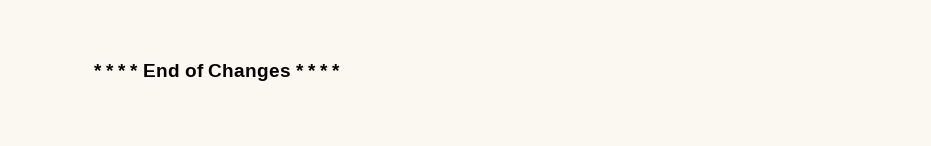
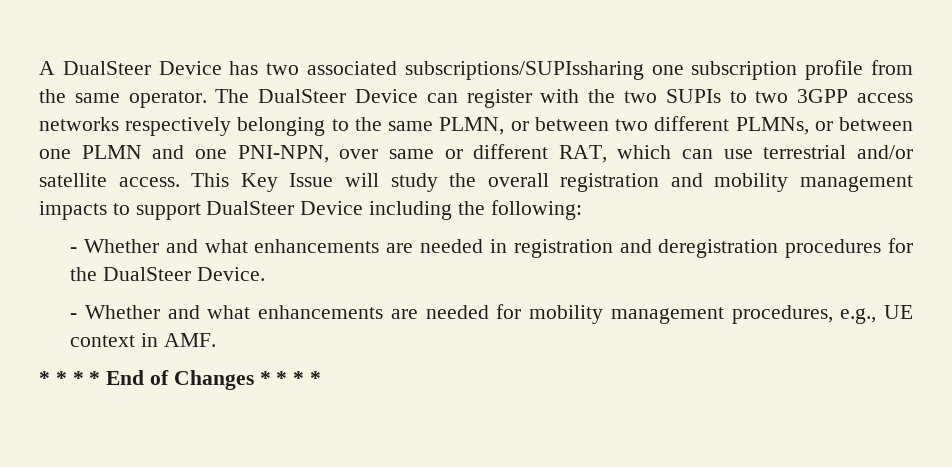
+ A DualSteer Device has two associated subscriptions/SUPIssharing one subscription profile from the same operator. The DualSteer Device can register with the two SUPIs to two 3GPP access networks respectively belonging to the same PLMN, or between two different PLMNs, or between one PLMN and one PNI-NPN, over same or different RAT, which can use terrestrial and/or satellite access. This Key Issue will study the overall registration and mobility management impacts to support DualSteer Device including the following:
+ - Whether and what enhancements are needed in registration and deregistration procedures for the DualSteer Device.
+ - Whether and what enhancements are needed for mobility management procedures, e.g., UE context in AMF.

